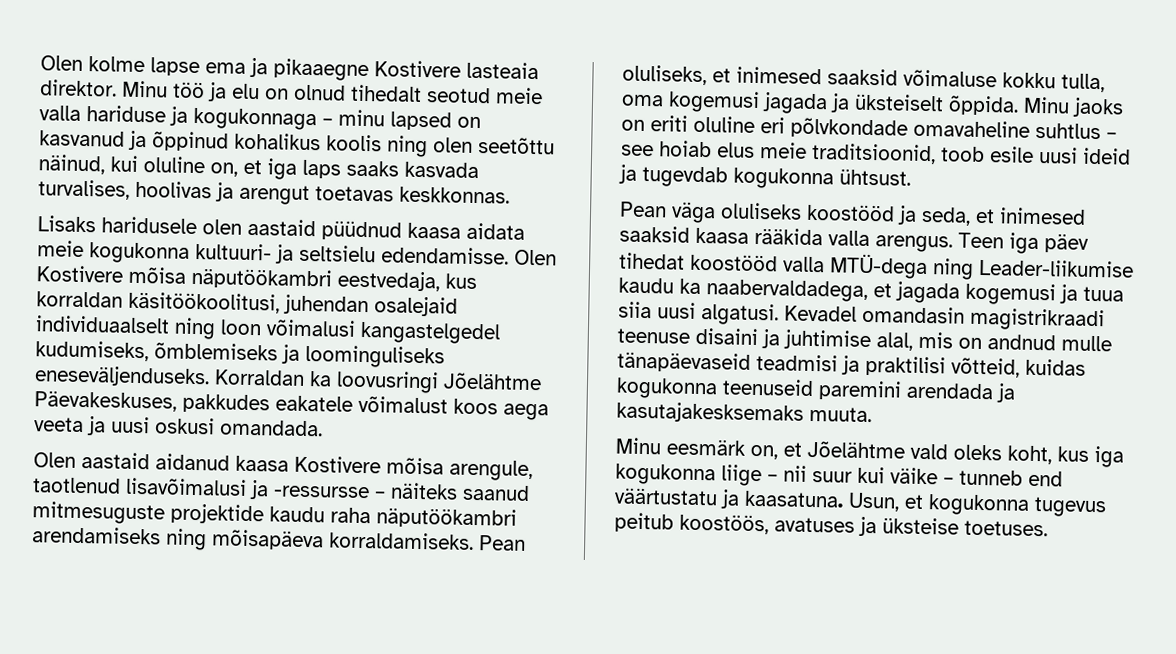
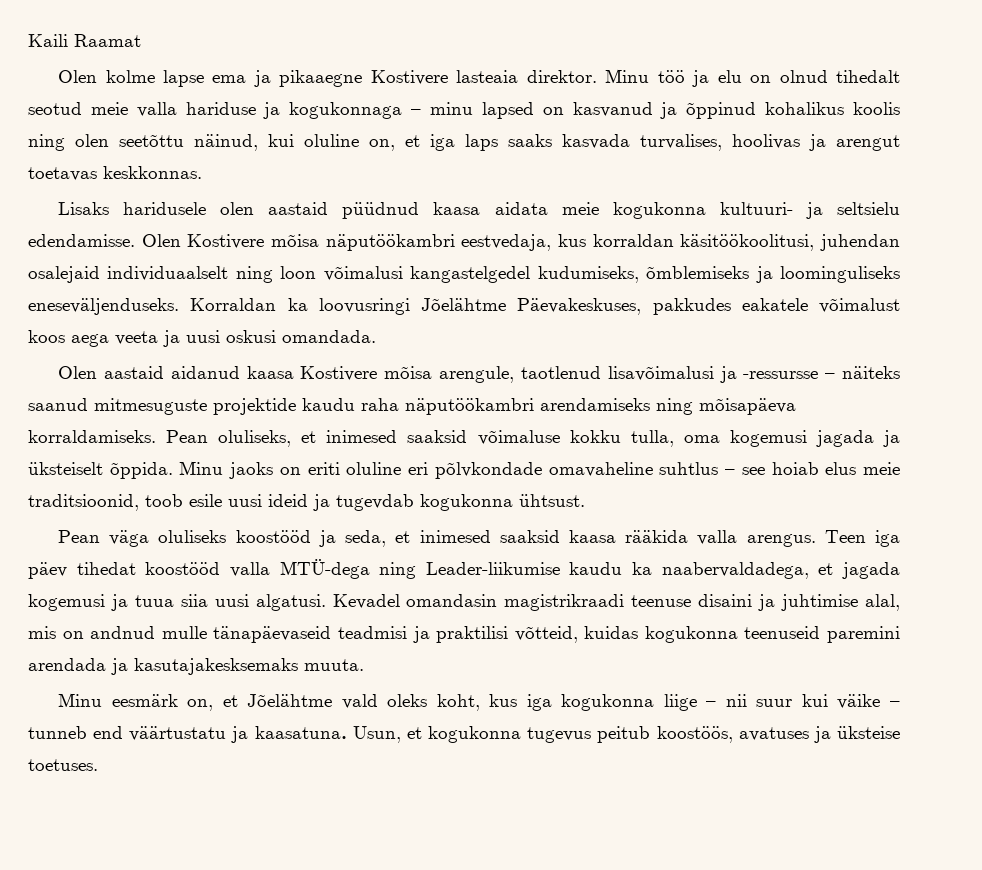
+ Kaili Raamat

